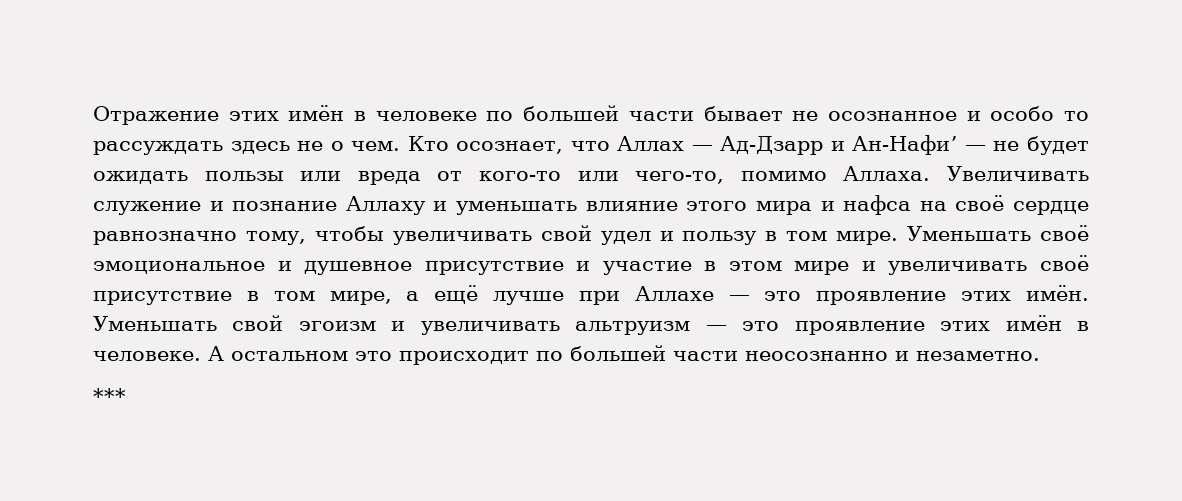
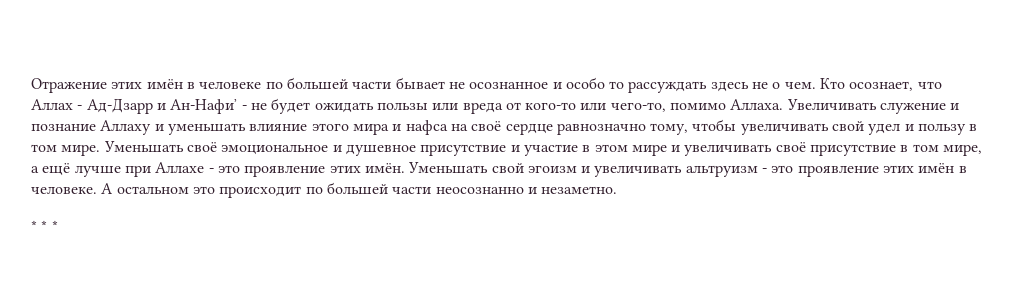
- Кто осознает, что Аллах — Ад-Дзарр и Ан-Нафиʼ — не будет ожидать пользы или вреда от кого-то или чего-то, помимо Аллаха.
+ Кто осознает, что Аллах - Ад-Дзарр и Ан-Нафиʼ - не будет ожидать пользы или вреда от кого-то или чего-то, помимо Аллаха.
- Уменьшать своё эмоциональное и душевное присутствие и участие в этом мире и увеличивать своё присутствие в том мире, а ещё лучше при Аллахе — это проявление этих имён.
+ Уменьшать своё эмоциональное и душевное присутствие и участие в этом мире и увеличивать своё присутствие в том мире, а ещё лучше при Аллахе - это проявление этих имён.
- Уменьшать свой эгоизм и увеличивать альтруизм — это проявление этих имён в человеке.
+ Уменьшать свой эгоизм и увеличивать альтруизм - это проявление этих имён в человеке.
- ***
+ * * *

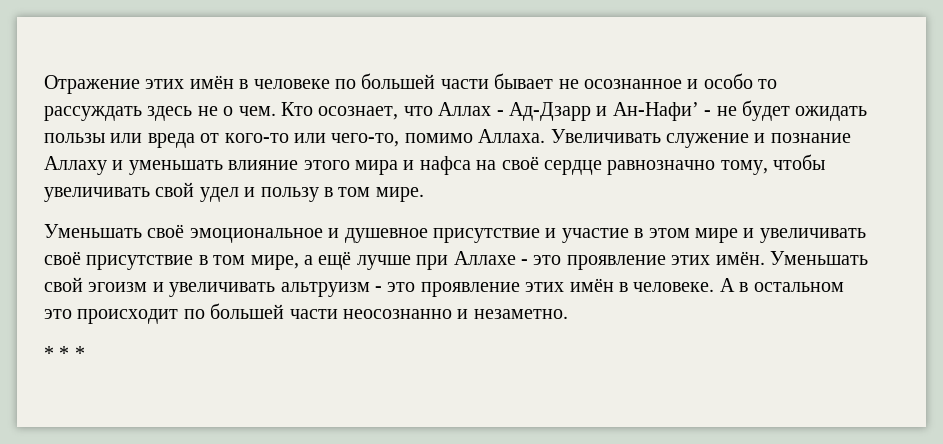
- Увеличивать служение и познание Аллаху и уменьшать влияние этого мира и нафса на своё сердце равнозначно тому, чтобы увеличивать свой удел и пользу в том мире. Уменьшать своё эмоциональное и душевное присутствие и участие в этом мире и увеличивать своё присутствие в том мире, а ещё лучше при Аллахе - это проявление этих имён.
+ Увеличивать служение и познание Аллаху и уменьшать влияние этого мира и нафса на своё сердце равнозначно тому, чтобы увеличивать свой удел и пользу в том мире.
+ Уменьшать своё эмоциональное и душевное присутствие и участие в этом мире и увеличивать своё присутствие в том мире, а ещё лучше при Аллахе - это проявление этих имён.
- А остальном это происходит по большей части неосознанно и незаметно.
+ А в остальном это происходит по большей части неосознанно и незаметно.

